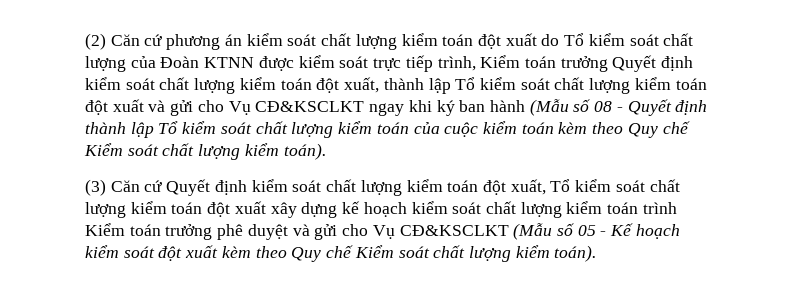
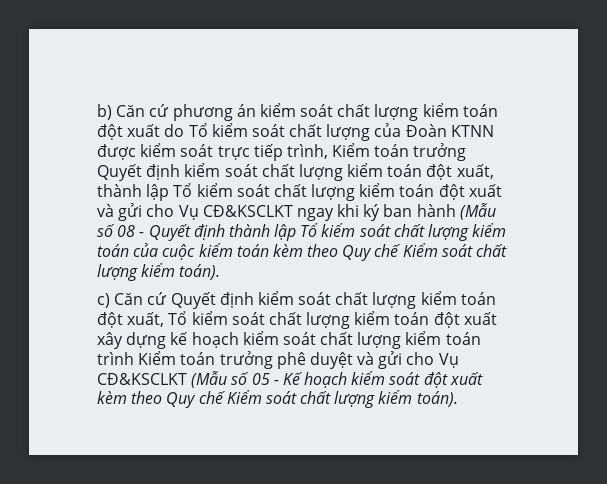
- (2) Căn cứ phương án kiểm soát chất lượng kiểm toán đột xuất do Tổ kiểm soát chất lượng của Đoàn KTNN được kiểm soát trực tiếp trình, Kiểm toán trưởng Quyết định kiểm soát chất lượng kiểm toán đột xuất, thành lập Tổ kiểm soát chất lượng kiểm toán đột xuất và gửi cho Vụ CĐ&KSCLKT ngay khi ký ban hành (Mẫu số 08 - Quyết định thành lập Tổ kiểm soát chất lượng kiểm toán của cuộc kiểm toán kèm theo Quy chế Kiểm soát chất lượng kiểm toán).
+ b) Căn cứ phương án kiểm soát chất lượng kiểm toán đột xuất do Tổ kiểm soát chất lượng của Đoàn KTNN được kiểm soát trực tiếp trình, Kiểm toán trưởng Quyết định kiểm soát chất lượng kiểm toán đột xuất, thành lập Tổ kiểm soát chất lượng kiểm toán đột xuất và gửi cho Vụ CĐ&KSCLKT ngay khi ký ban hành (Mẫu số 08 - Quyết định thành lập Tổ kiểm soát chất lượng kiểm toán của cuộc kiểm toán kèm theo Quy chế Kiểm soát chất lượng kiểm toán).
- (3) Căn cứ Quyết định kiểm soát chất lượng kiểm toán đột xuất, Tổ kiểm soát chất lượng kiểm toán đột xuất xây dựng kế hoạch kiểm soát chất lượng kiểm toán trình Kiểm toán trưởng phê duyệt và gửi cho Vụ CĐ&KSCLKT (Mẫu số 05 - Kế hoạch kiểm soát đột xuất kèm theo Quy chế Kiểm soát chất lượng kiểm toán).
+ c) Căn cứ Quyết định kiểm soát chất lượng kiểm toán đột xuất, Tổ kiểm soát chất lượng kiểm toán đột xuất xây dựng kế hoạch kiểm soát chất lượng kiểm toán trình Kiểm toán trưởng phê duyệt và gửi cho Vụ CĐ&KSCLKT (Mẫu số 05 - Kế hoạch kiểm soát đột xuất kèm theo Quy chế Kiểm soát chất lượng kiểm toán).

